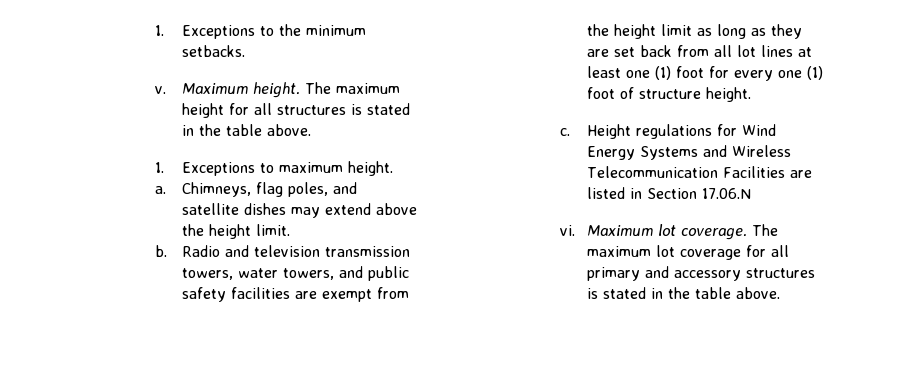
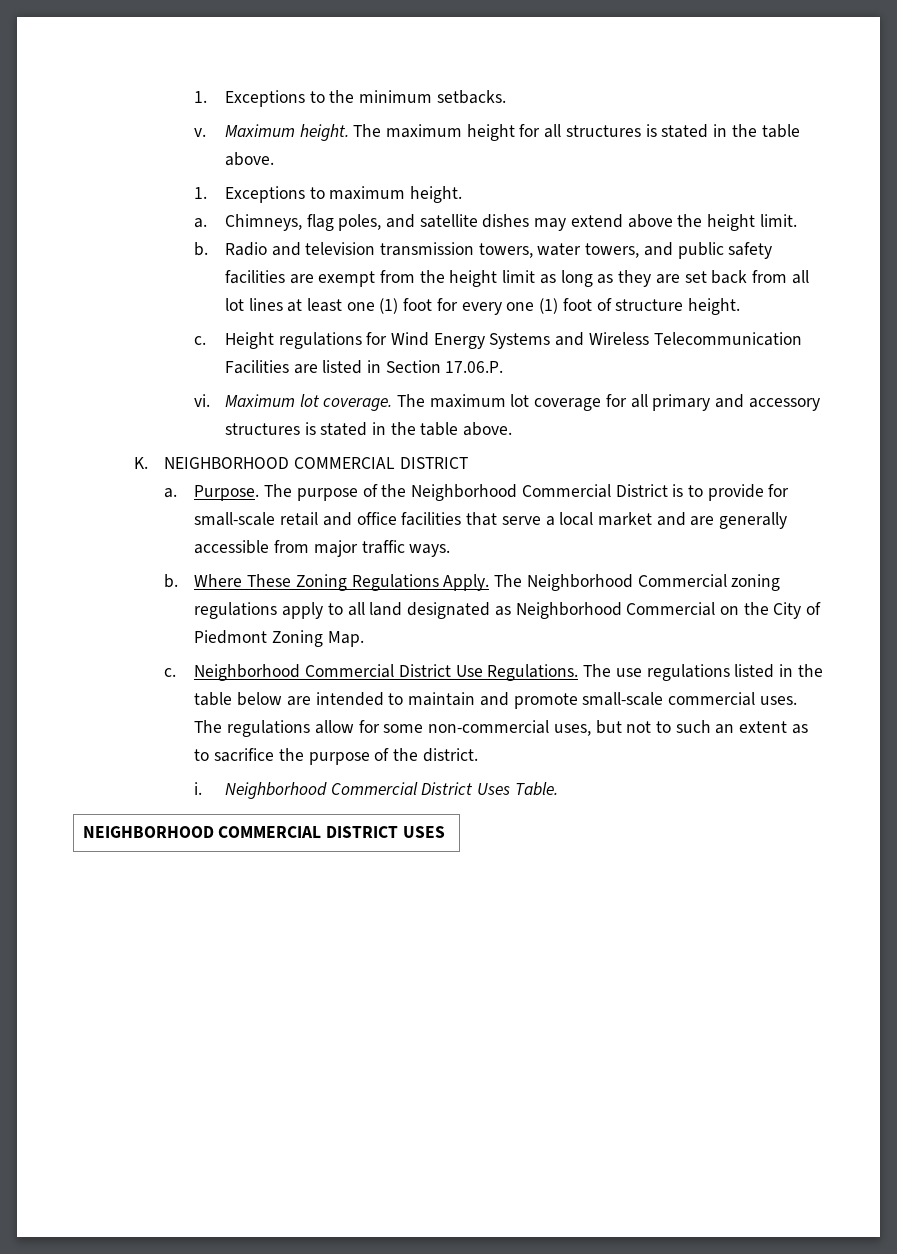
- Height regulations for Wind Energy Systems and Wireless Telecommunication Facilities are listed in Section 17.06.N
+ Height regulations for Wind Energy Systems and Wireless Telecommunication Facilities are listed in Section 17.06.P.
+ K. NEIGHBORHOOD COMMERCIAL DISTRICT
+ a. Purpose. The purpose of the Neighborhood Commercial District is to provide for small-scale retail and office facilities that serve a local market and are generally accessible from major traffic ways.
+ b. Where These Zoning Regulations Apply. The Neighborhood Commercial zoning regulations apply to all land designated as Neighborhood Commercial on the City of Piedmont Zoning Map.
+ c. Neighborhood Commercial District Use Regulations. The use regulations listed in the table below are intended to maintain and promote small-scale commercial uses. The regulations allow for some non-commercial uses, but not to such an extent as to sacrifice the purpose of the district.
+ i. Neighborhood Commercial District Uses Table.
+ NEIGHBORHOOD COMMERCIAL DISTRICT USES

